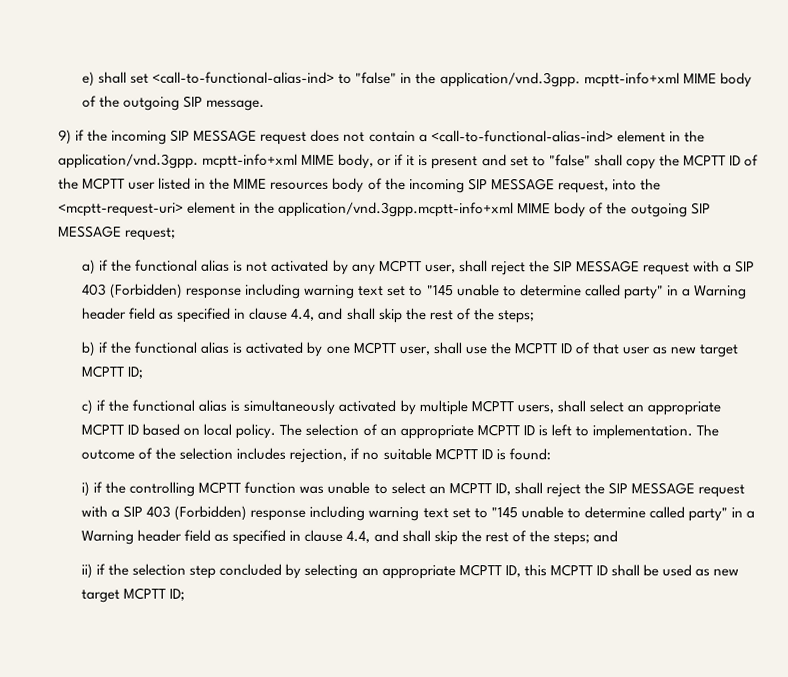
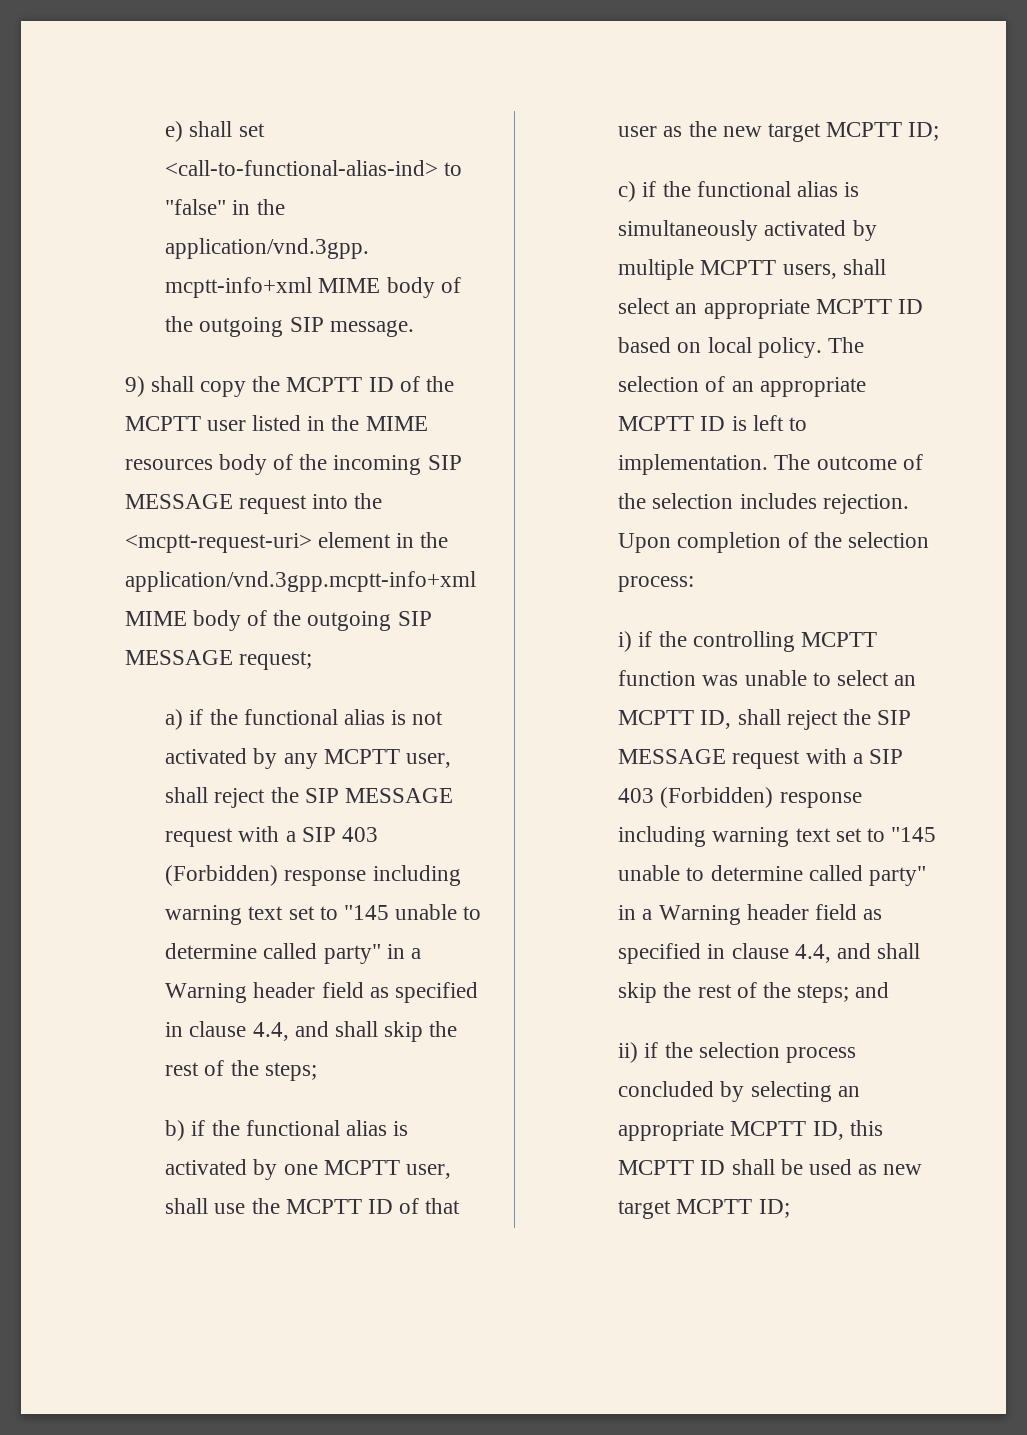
- 9) if the incoming SIP MESSAGE request does not contain a <call-to-functional-alias-ind> element in the application/vnd.3gpp. mcptt-info+xml MIME body, or if it is present and set to "false" shall copy the MCPTT ID of the MCPTT user listed in the MIME resources body of the incoming SIP MESSAGE request, into the <mcptt-request-uri> element in the application/vnd.3gpp.mcptt-info+xml MIME body of the outgoing SIP MESSAGE request;
+ 9) shall copy the MCPTT ID of the MCPTT user listed in the MIME resources body of the incoming SIP MESSAGE request into the <mcptt-request-uri> element in the application/vnd.3gpp.mcptt-info+xml MIME body of the outgoing SIP MESSAGE request;
- b) if the functional alias is activated by one MCPTT user, shall use the MCPTT ID of that user as new target MCPTT ID;
+ b) if the functional alias is activated by one MCPTT user, shall use the MCPTT ID of that user as the new target MCPTT ID;
- The outcome of the selection includes rejection, if no suitable MCPTT ID is found:
+ The outcome of the selection includes rejection. Upon completion of the selection process:
- ii) if the selection step concluded by selecting an appropriate MCPTT ID, this MCPTT ID shall be used as new target MCPTT ID;
+ ii) if the selection process concluded by selecting an appropriate MCPTT ID, this MCPTT ID shall be used as new target MCPTT ID;

